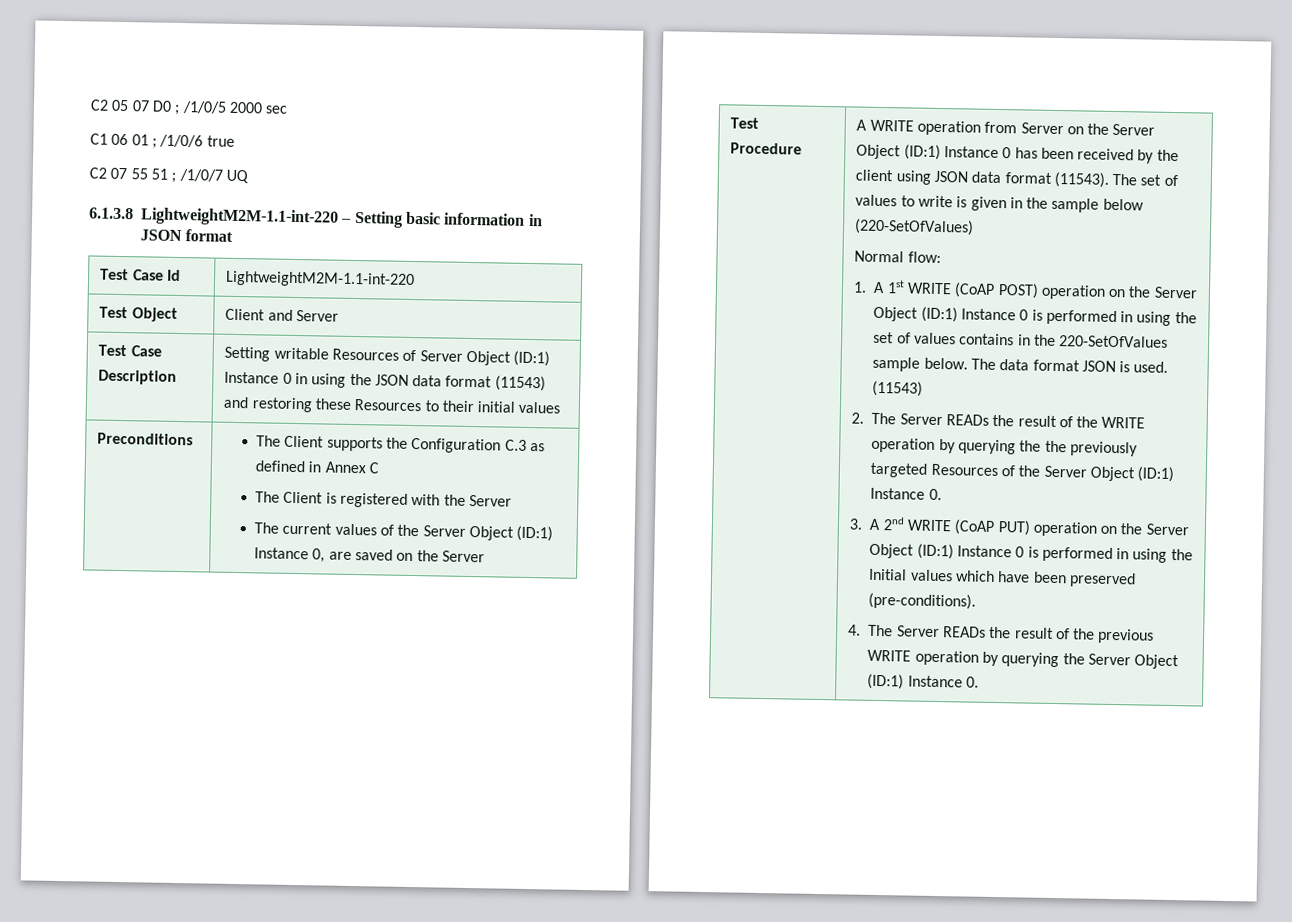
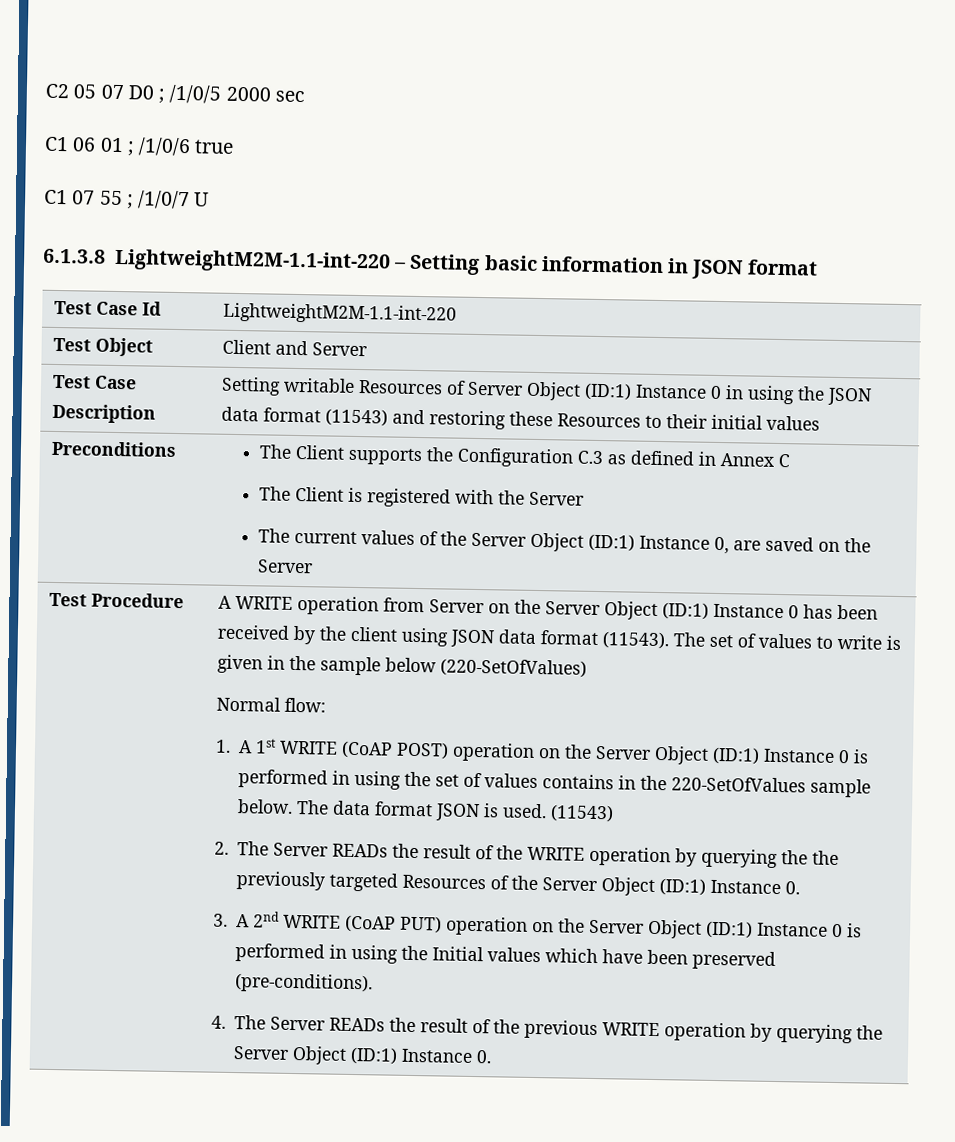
- C2 07 55 51 ; /1/0/7 UQ
+ C1 07 55 ; /1/0/7 U

